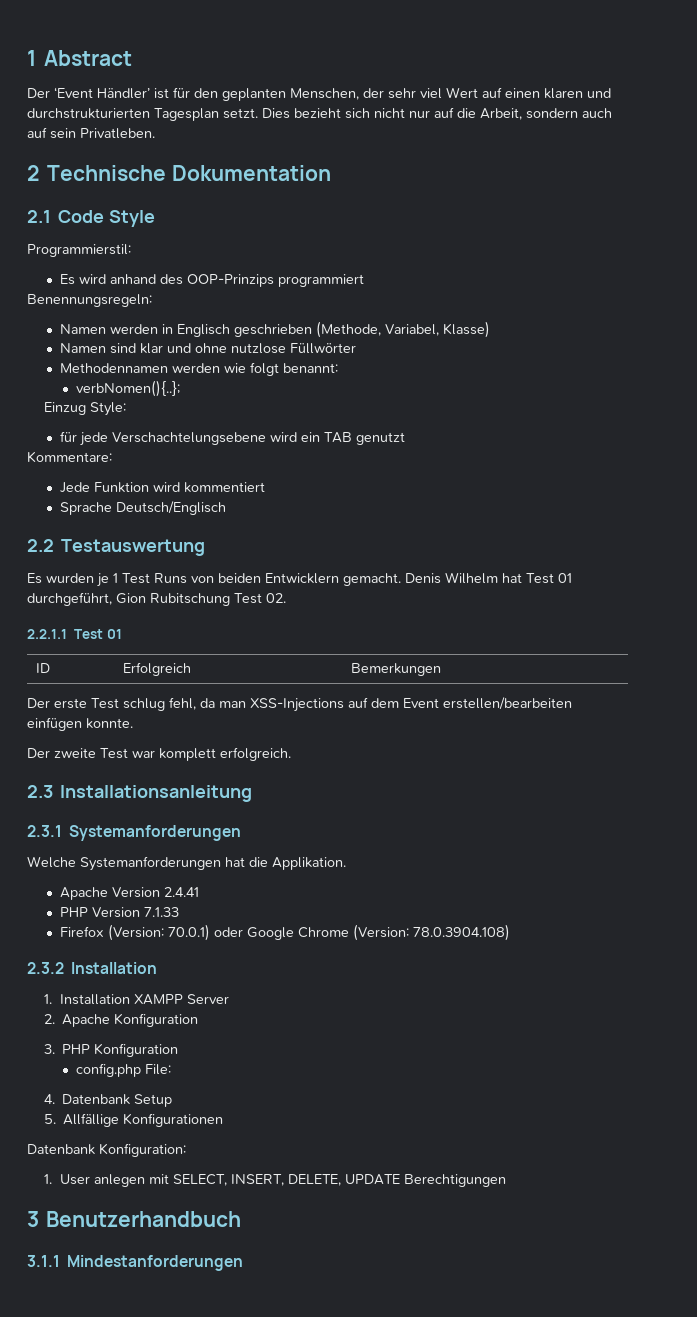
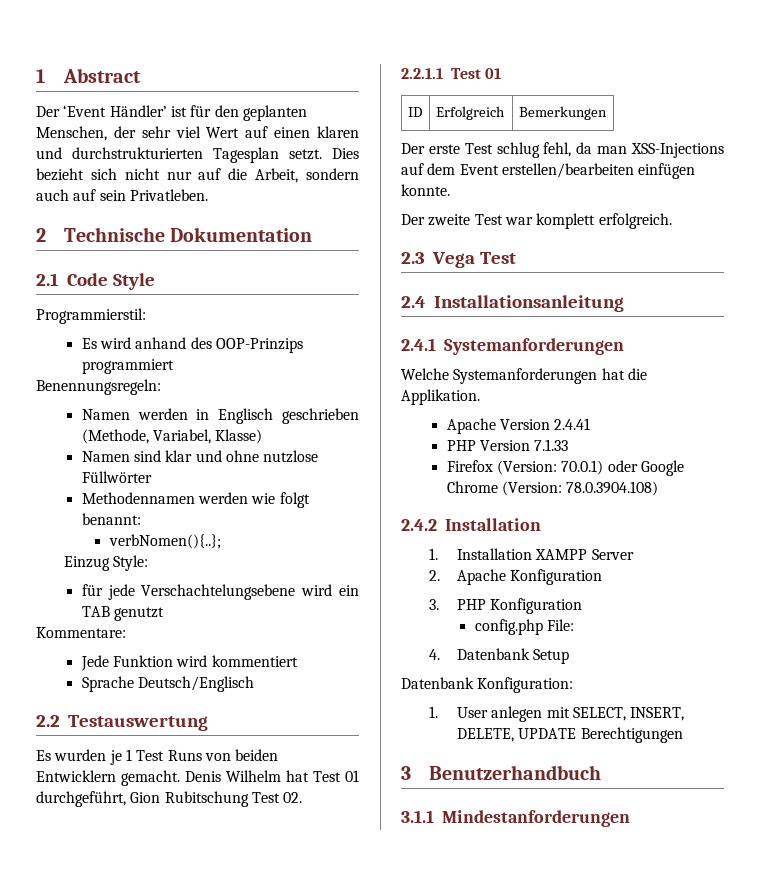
- 2.3 Installationsanleitung
+ 2.3 Vega Test
+ 2.4 Installationsanleitung
- 2.3.1 Systemanforderungen
+ 2.4.1 Systemanforderungen
- 2.3.2 Installation
+ 2.4.2 Installation
- 5. Allfällige Konfigurationen

